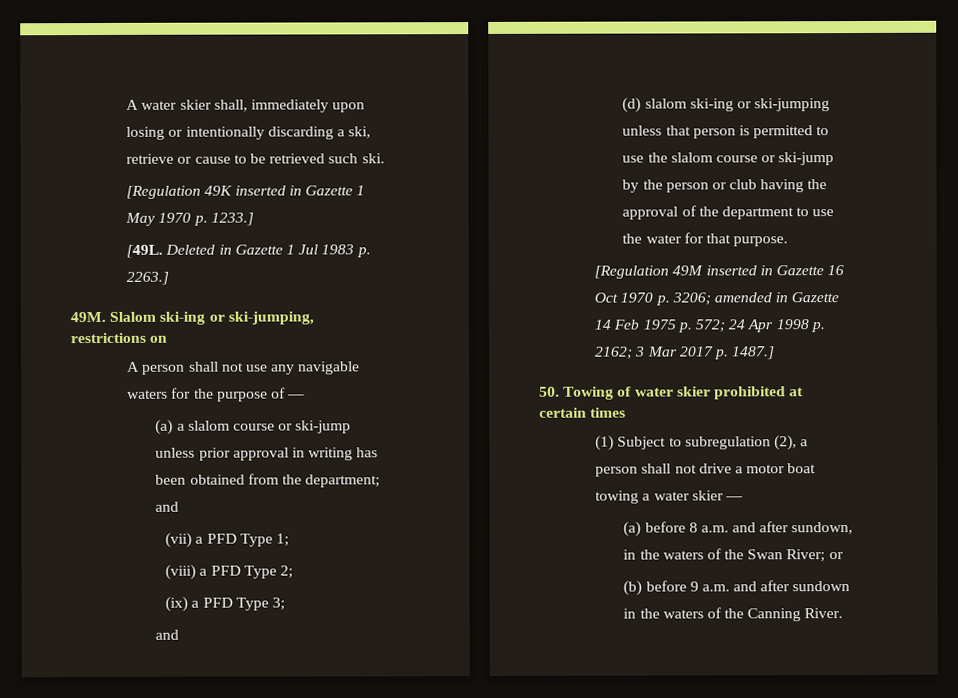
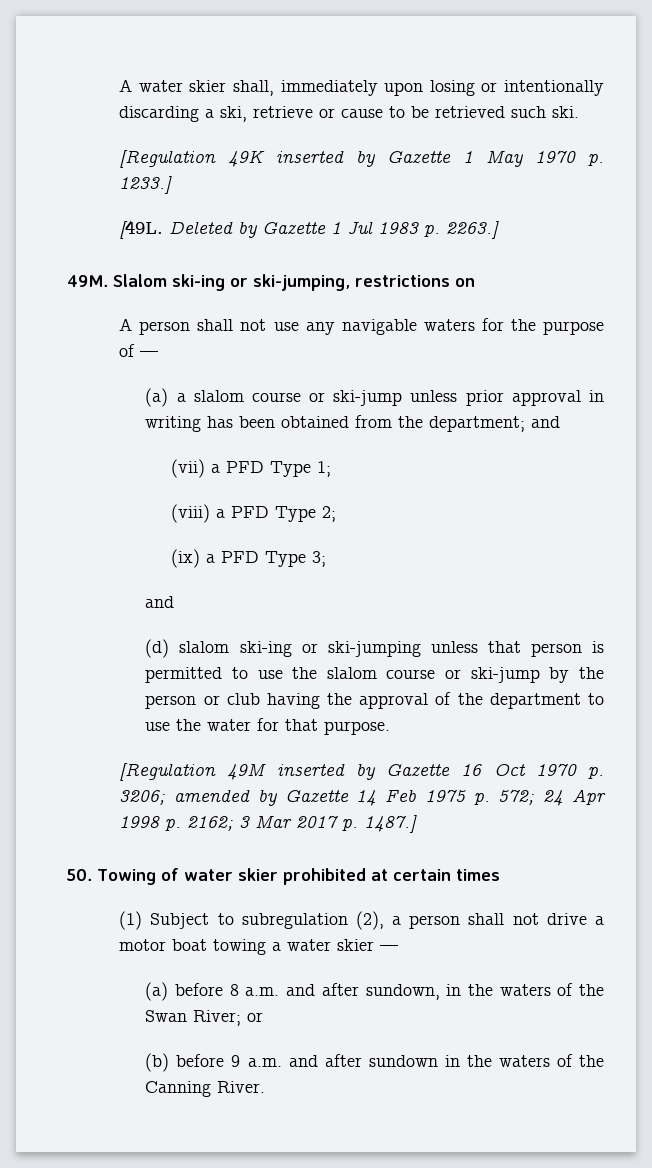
- [Regulation 49K inserted in Gazette 1 May 1970 p. 1233.]
+ [Regulation 49K inserted by Gazette 1 May 1970 p. 1233.]
- Deleted in Gazette 1 Jul 1983 p. 2263.]
+ Deleted by Gazette 1 Jul 1983 p. 2263.]
- [Regulation 49M inserted in Gazette 16 Oct 1970 p. 3206; amended in Gazette 14 Feb 1975 p. 572; 24 Apr 1998 p. 2162; 3 Mar 2017 p. 1487.]
+ [Regulation 49M inserted by Gazette 16 Oct 1970 p. 3206; amended by Gazette 14 Feb 1975 p. 572; 24 Apr 1998 p. 2162; 3 Mar 2017 p. 1487.]

